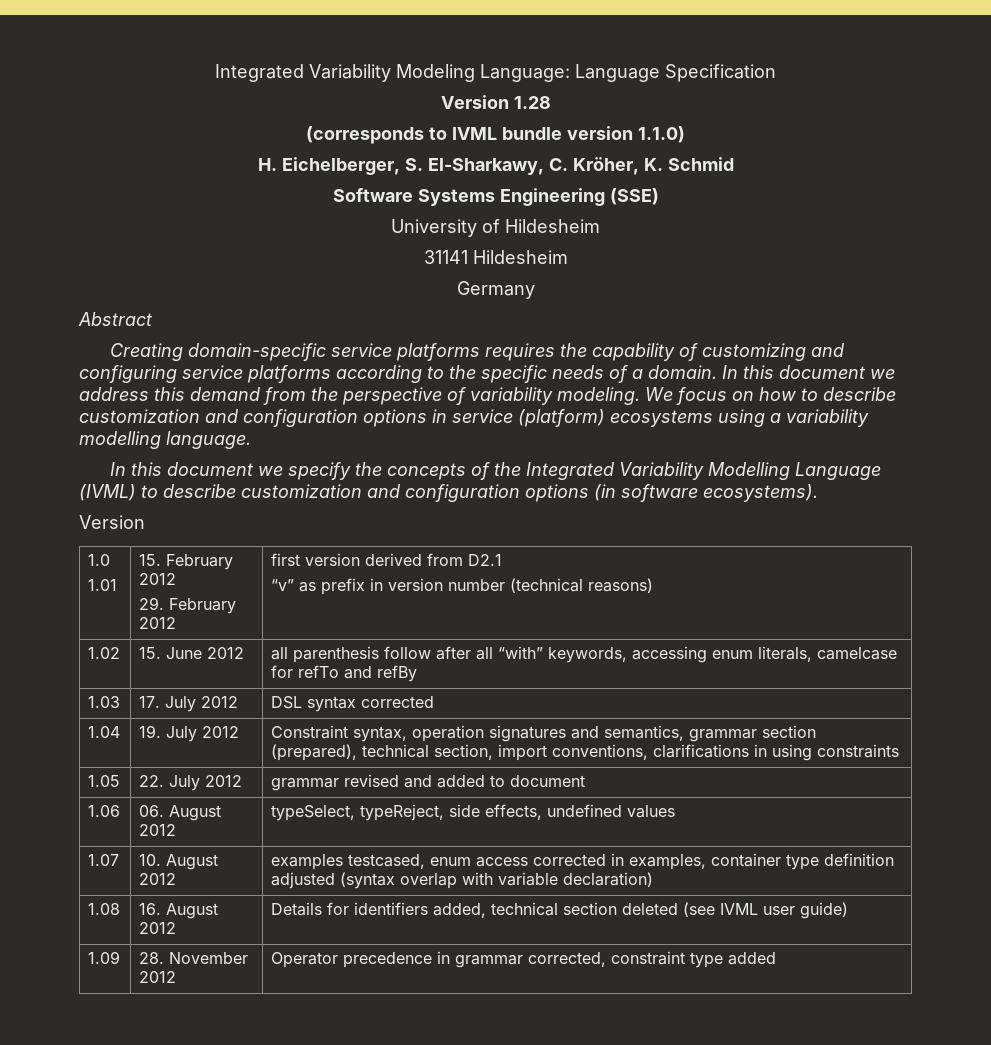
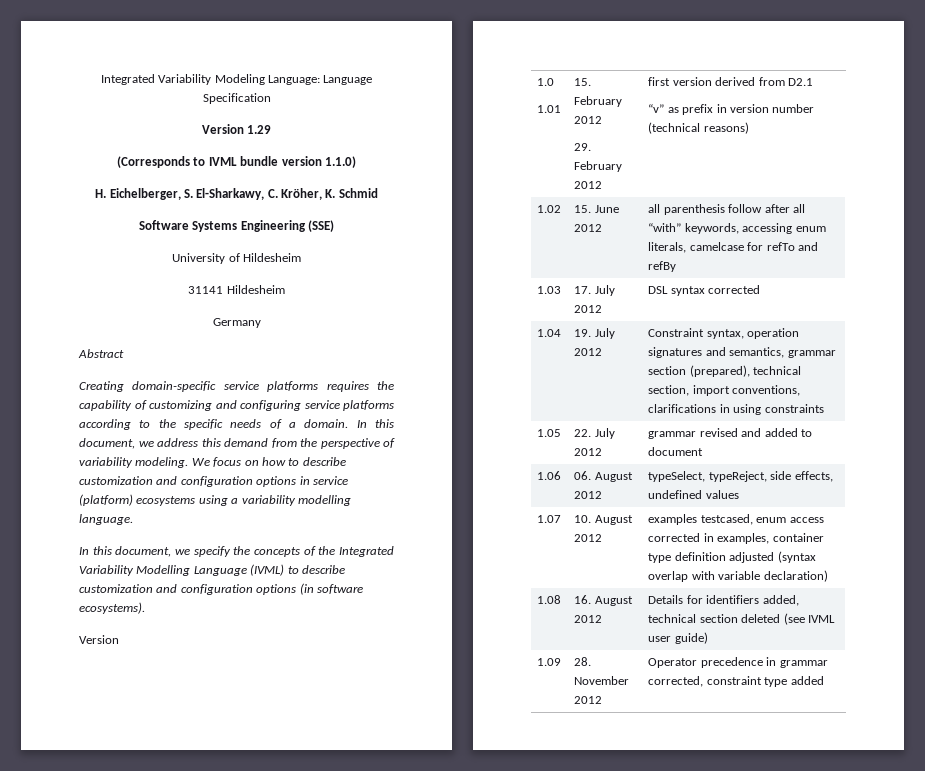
- Version 1.28
- (corresponds to IVML bundle version 1.1.0)
+ Version 1.29
+ (Corresponds to IVML bundle version 1.1.0)
- In this document we address this demand from the perspective of variability modeling.
+ In this document, we address this demand from the perspective of variability modeling.
- In this document we specify the concepts of the Integrated Variability Modelling Language (IVML) to describe customization and configuration options (in software ecosystems).
+ In this document, we specify the concepts of the Integrated Variability Modelling Language (IVML) to describe customization and configuration options (in software ecosystems).

